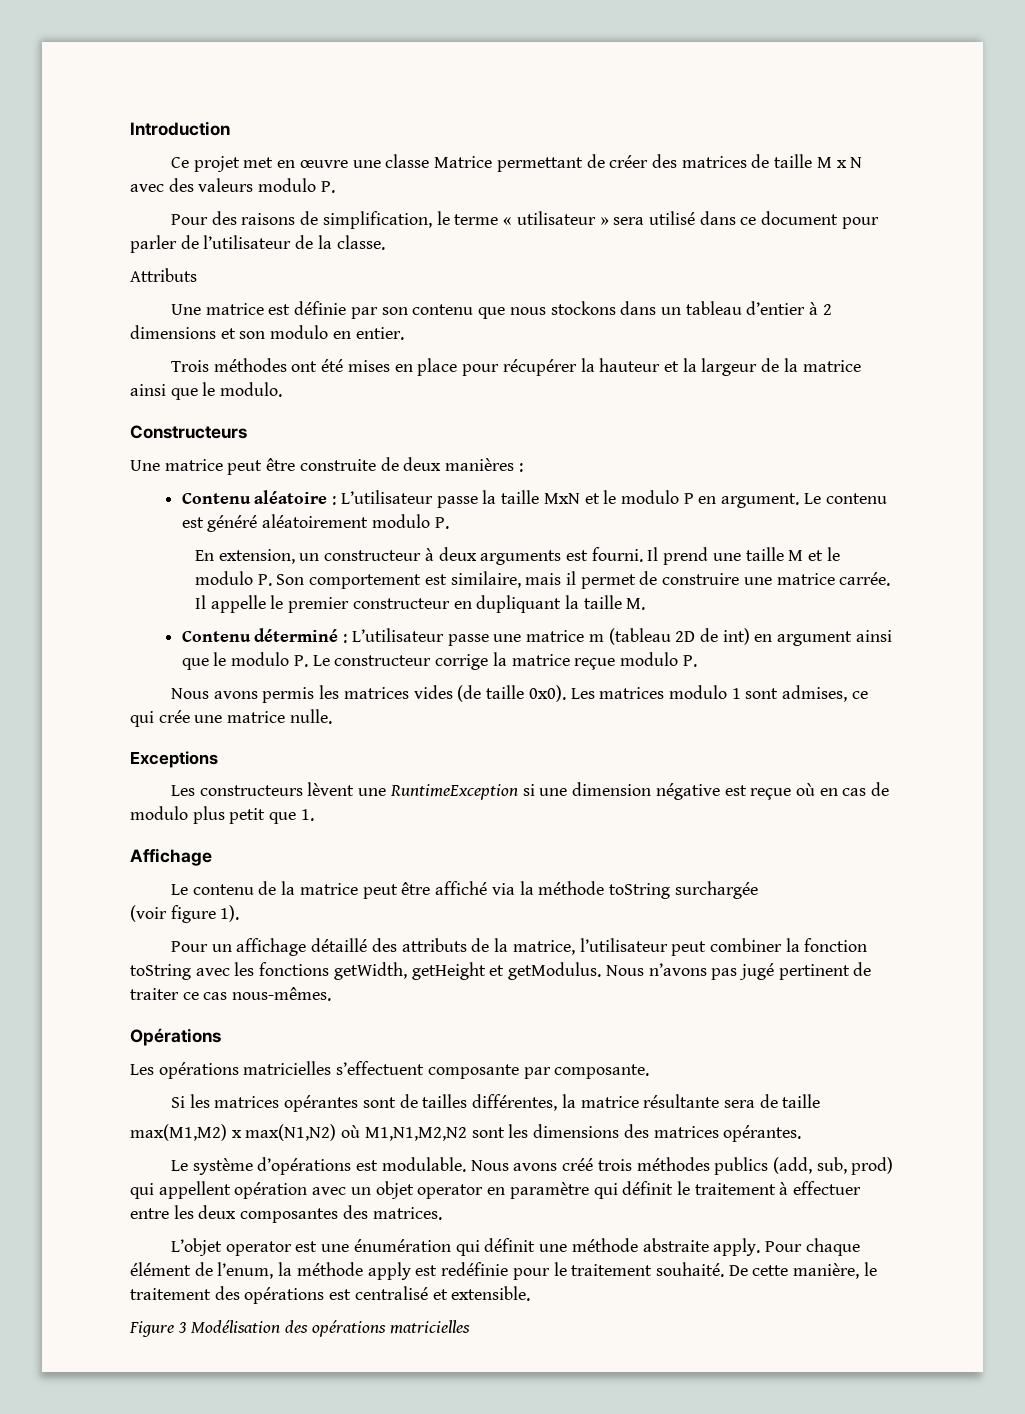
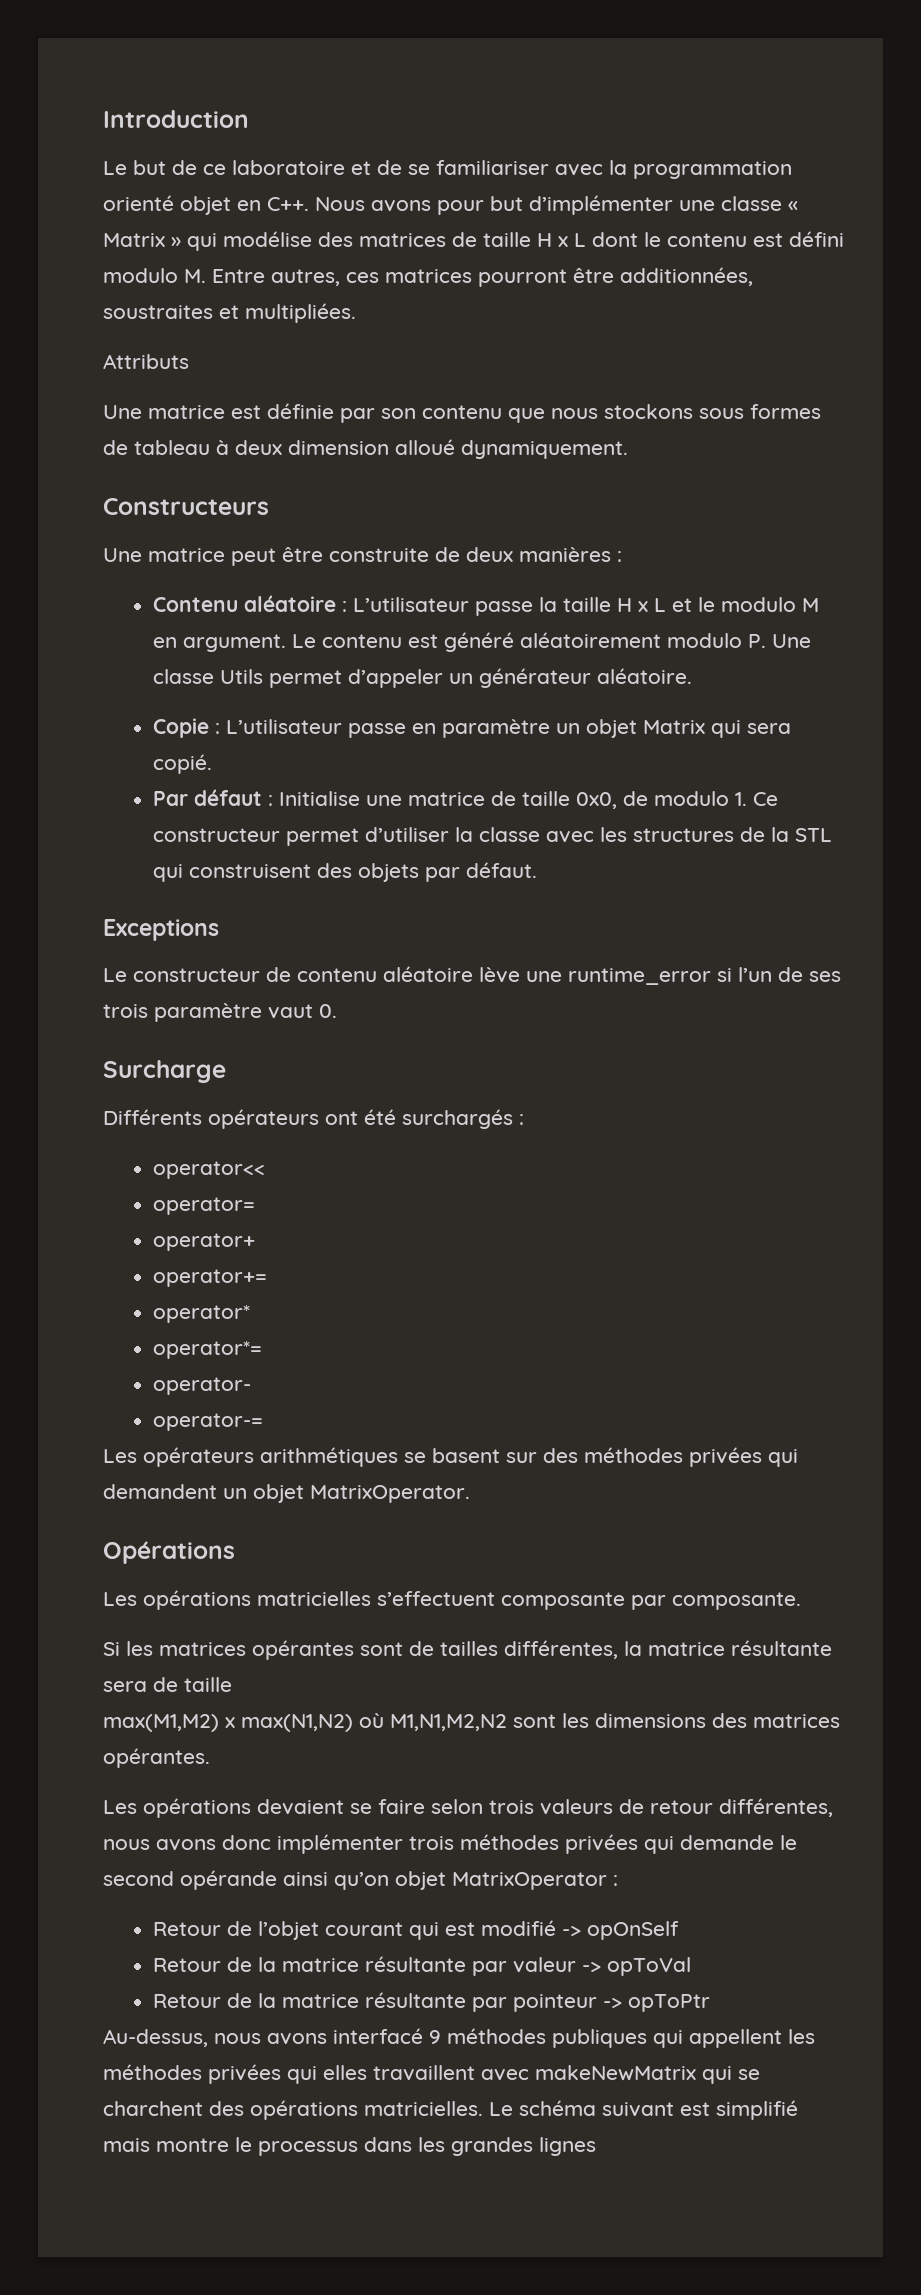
- Ce projet met en œuvre une classe Matrice permettant de créer des matrices de taille M x N avec des valeurs modulo P.
- Pour des raisons de simplification, le terme « utilisateur » sera utilisé dans ce document pour parler de l’utilisateur de la classe.
+ Le but de ce laboratoire et de se familiariser avec la programmation orienté objet en C++. Nous avons pour but d’implémenter une classe « Matrix » qui modélise des matrices de taille H x L dont le contenu est défini modulo M. Entre autres, ces matrices pourront être additionnées, soustraites et multipliées.
- Une matrice est définie par son contenu que nous stockons dans un tableau d’entier à 2 dimensions et son modulo en entier.
- Trois méthodes ont été mises en place pour récupérer la hauteur et la largeur de la matrice ainsi que le modulo.
+ Une matrice est définie par son contenu que nous stockons sous formes de tableau à deux dimension alloué dynamiquement.
- Contenu aléatoire : L’utilisateur passe la taille MxN et le modulo P en argument.
+ Contenu aléatoire : L’utilisateur passe la taille H x L et le modulo M en argument.
- Le contenu est généré aléatoirement modulo P.
- En extension, un constructeur à deux arguments est fourni. Il prend une taille M et le modulo P. Son comportement est similaire, mais il permet de construire une matrice carrée. Il appelle le premier constructeur en dupliquant la taille M.
- Contenu déterminé : L’utilisateur passe une matrice m (tableau 2D de int) en argument ainsi que le modulo P. Le constructeur corrige la matrice reçue modulo P.
- Nous avons permis les matrices vides (de taille 0x0). Les matrices modulo 1 sont admises, ce qui crée une matrice nulle.
+ Le contenu est généré aléatoirement modulo P. Une classe Utils permet d’appeler un générateur aléatoire.
+ Copie : L’utilisateur passe en paramètre un objet Matrix qui sera copié.
+ Par défaut : Initialise une matrice de taille 0x0, de modulo 1. Ce constructeur permet d’utiliser la classe avec les structures de la STL qui construisent des objets par défaut.
  Exceptions
- Les constructeurs lèvent une RuntimeException si une dimension négative est reçue où en cas de modulo plus petit que 1.
- Affichage
- Le contenu de la matrice peut être affiché via la méthode toString surchargée
- (voir figure 1).
- Pour un affichage détaillé des attributs de la matrice, l’utilisateur peut combiner la fonction toString avec les fonctions getWidth, getHeight et getModulus. Nous n’avons pas jugé pertinent de traiter ce cas nous-mêmes.
+ Le constructeur de contenu aléatoire lève une runtime_error si l’un de ses trois paramètre vaut 0.
+ Surcharge
+ Différents opérateurs ont été surchargés :
+ operator<<
+ operator=
+ operator+
+ operator+=
+ operator*
+ operator*=
+ operator-
+ operator-=
+ Les opérateurs arithmétiques se basent sur des méthodes privées qui demandent un objet MatrixOperator.
- Le système d’opérations est modulable. Nous avons créé trois méthodes publics (add, sub, prod) qui appellent opération avec un objet operator en paramètre qui définit le traitement à effectuer entre les deux composantes des matrices.
- L’objet operator est une énumération qui définit une méthode abstraite apply. Pour chaque élément de l’enum, la méthode apply est redéfinie pour le traitement souhaité. De cette manière, le traitement des opérations est centralisé et extensible.
- Figure 3 Modélisation des opérations matricielles
+ Les opérations devaient se faire selon trois valeurs de retour différentes, nous avons donc implémenter trois méthodes privées qui demande le second opérande ainsi qu’on objet MatrixOperator :
+ Retour de l’objet courant qui est modifié -> opOnSelf
+ Retour de la matrice résultante par valeur -> opToVal
+ Retour de la matrice résultante par pointeur -> opToPtr
+ Au-dessus, nous avons interfacé 9 méthodes publiques qui appellent les méthodes privées qui elles travaillent avec makeNewMatrix qui se charchent des opérations matricielles. Le schéma suivant est simplifié mais montre le processus dans les grandes lignes

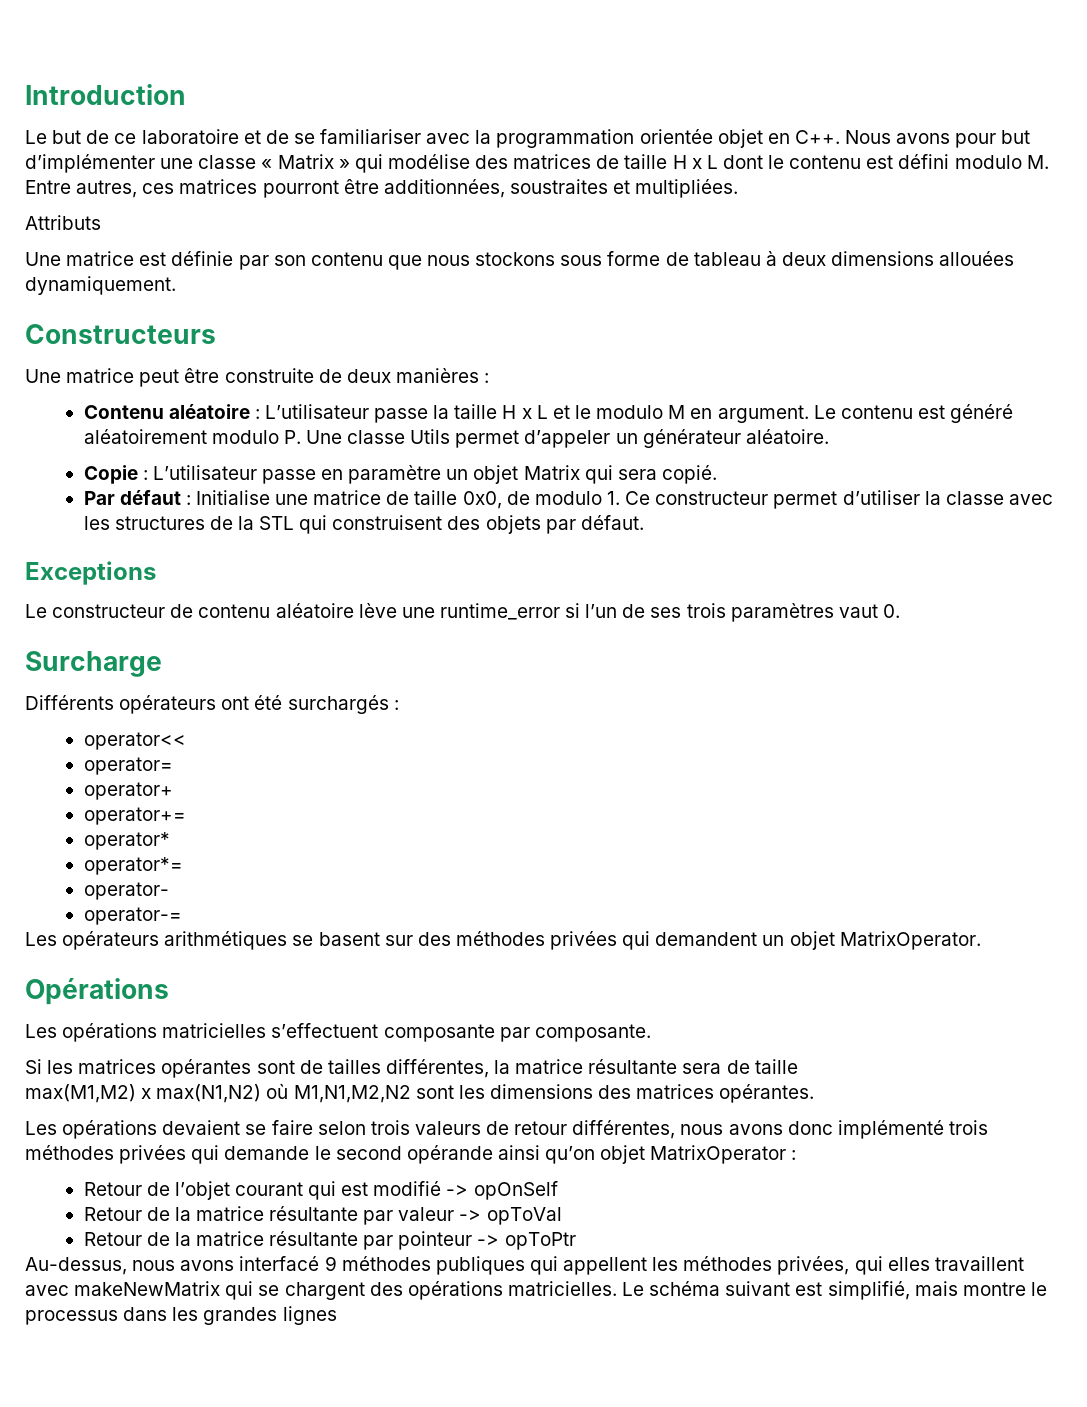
- Le but de ce laboratoire et de se familiariser avec la programmation orienté objet en C++. Nous avons pour but d’implémenter une classe « Matrix » qui modélise des matrices de taille H x L dont le contenu est défini modulo M. Entre autres, ces matrices pourront être additionnées, soustraites et multipliées.
+ Le but de ce laboratoire et de se familiariser avec la programmation orientée objet en C++. Nous avons pour but d’implémenter une classe « Matrix » qui modélise des matrices de taille H x L dont le contenu est défini modulo M. Entre autres, ces matrices pourront être additionnées, soustraites et multipliées.
- Une matrice est définie par son contenu que nous stockons sous formes de tableau à deux dimension alloué dynamiquement.
+ Une matrice est définie par son contenu que nous stockons sous forme de tableau à deux dimensions allouées dynamiquement.
- Le constructeur de contenu aléatoire lève une runtime_error si l’un de ses trois paramètre vaut 0.
+ Le constructeur de contenu aléatoire lève une runtime_error si l’un de ses trois paramètres vaut 0.
- Les opérations devaient se faire selon trois valeurs de retour différentes, nous avons donc implémenter trois méthodes privées qui demande le second opérande ainsi qu’on objet MatrixOperator :
+ Les opérations devaient se faire selon trois valeurs de retour différentes, nous avons donc implémenté trois méthodes privées qui demande le second opérande ainsi qu’on objet MatrixOperator :
- Au-dessus, nous avons interfacé 9 méthodes publiques qui appellent les méthodes privées qui elles travaillent avec makeNewMatrix qui se charchent des opérations matricielles.
+ Au-dessus, nous avons interfacé 9 méthodes publiques qui appellent les méthodes privées, qui elles travaillent avec makeNewMatrix qui se chargent des opérations matricielles.
- Le schéma suivant est simplifié mais montre le processus dans les grandes lignes
+ Le schéma suivant est simplifié, mais montre le processus dans les grandes lignes

